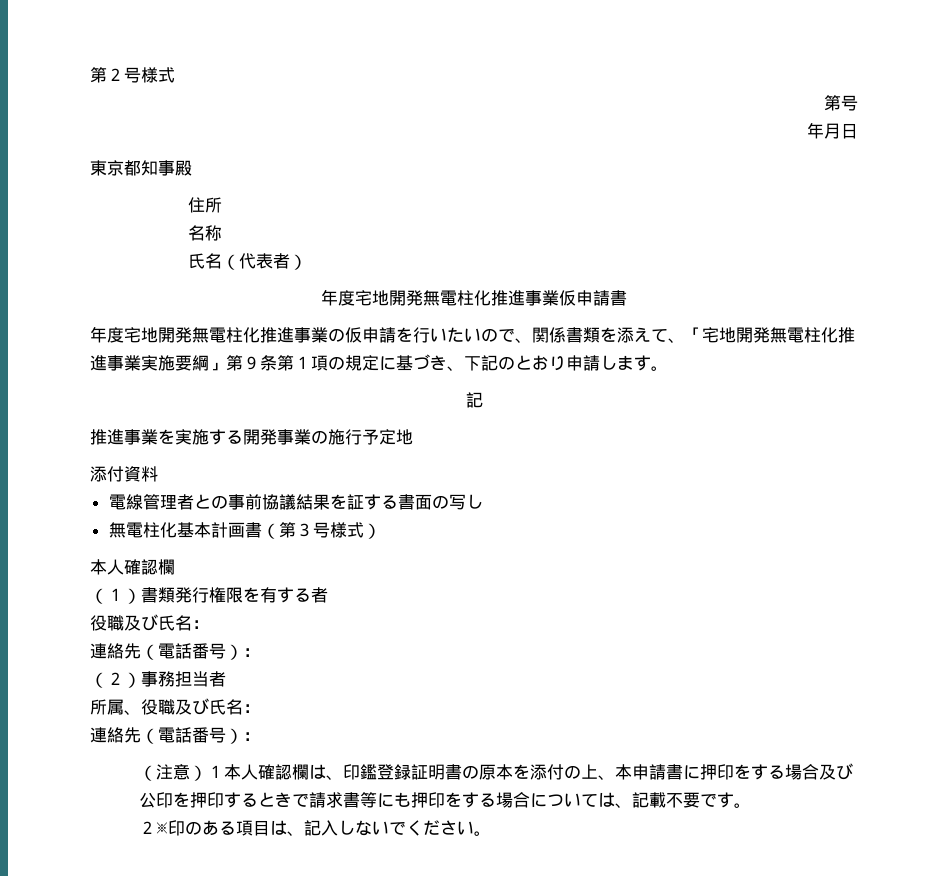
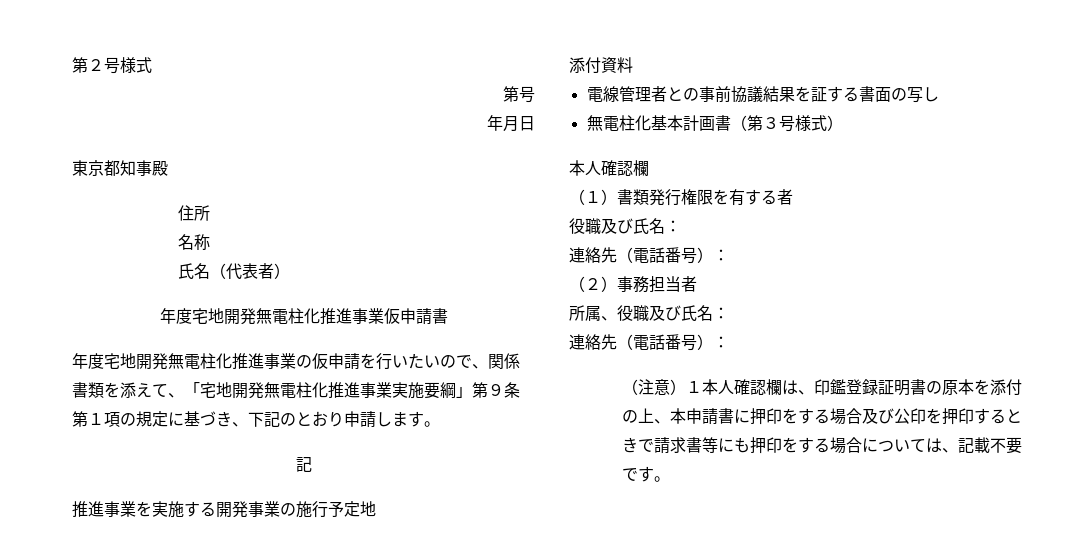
- ２※印のある項目は、記入しないでください。

